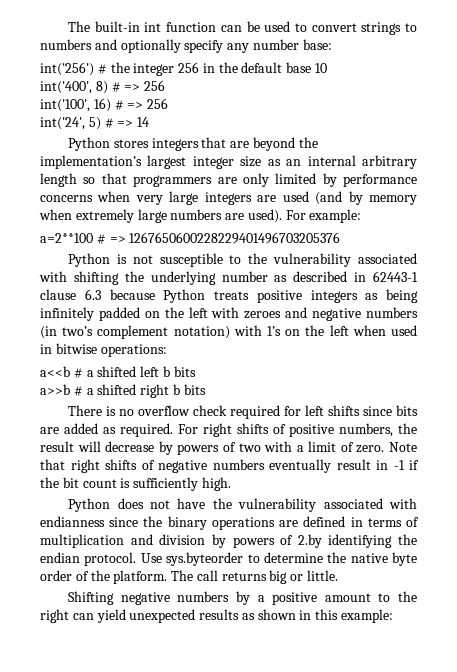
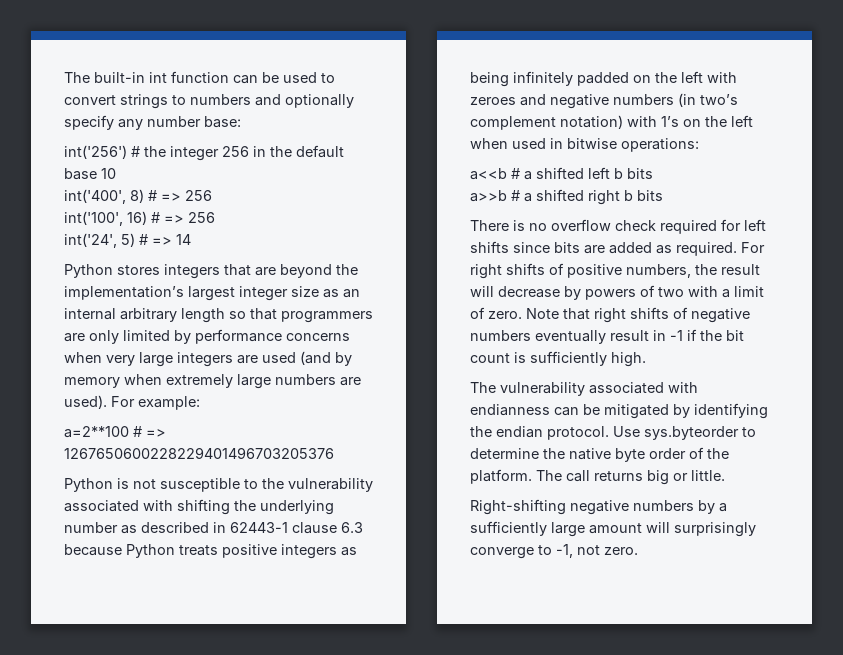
- Python does not have the vulnerability associated with endianness since the binary operations are defined in terms of multiplication and division by powers of 2.by identifying the endian protocol.
+ The vulnerability associated with endianness can be mitigated by identifying the endian protocol.
- Shifting negative numbers by a positive amount to the right can yield unexpected results as shown in this example:
+ Right-shifting negative numbers by a sufficiently large amount will surprisingly converge to -1, not zero.

